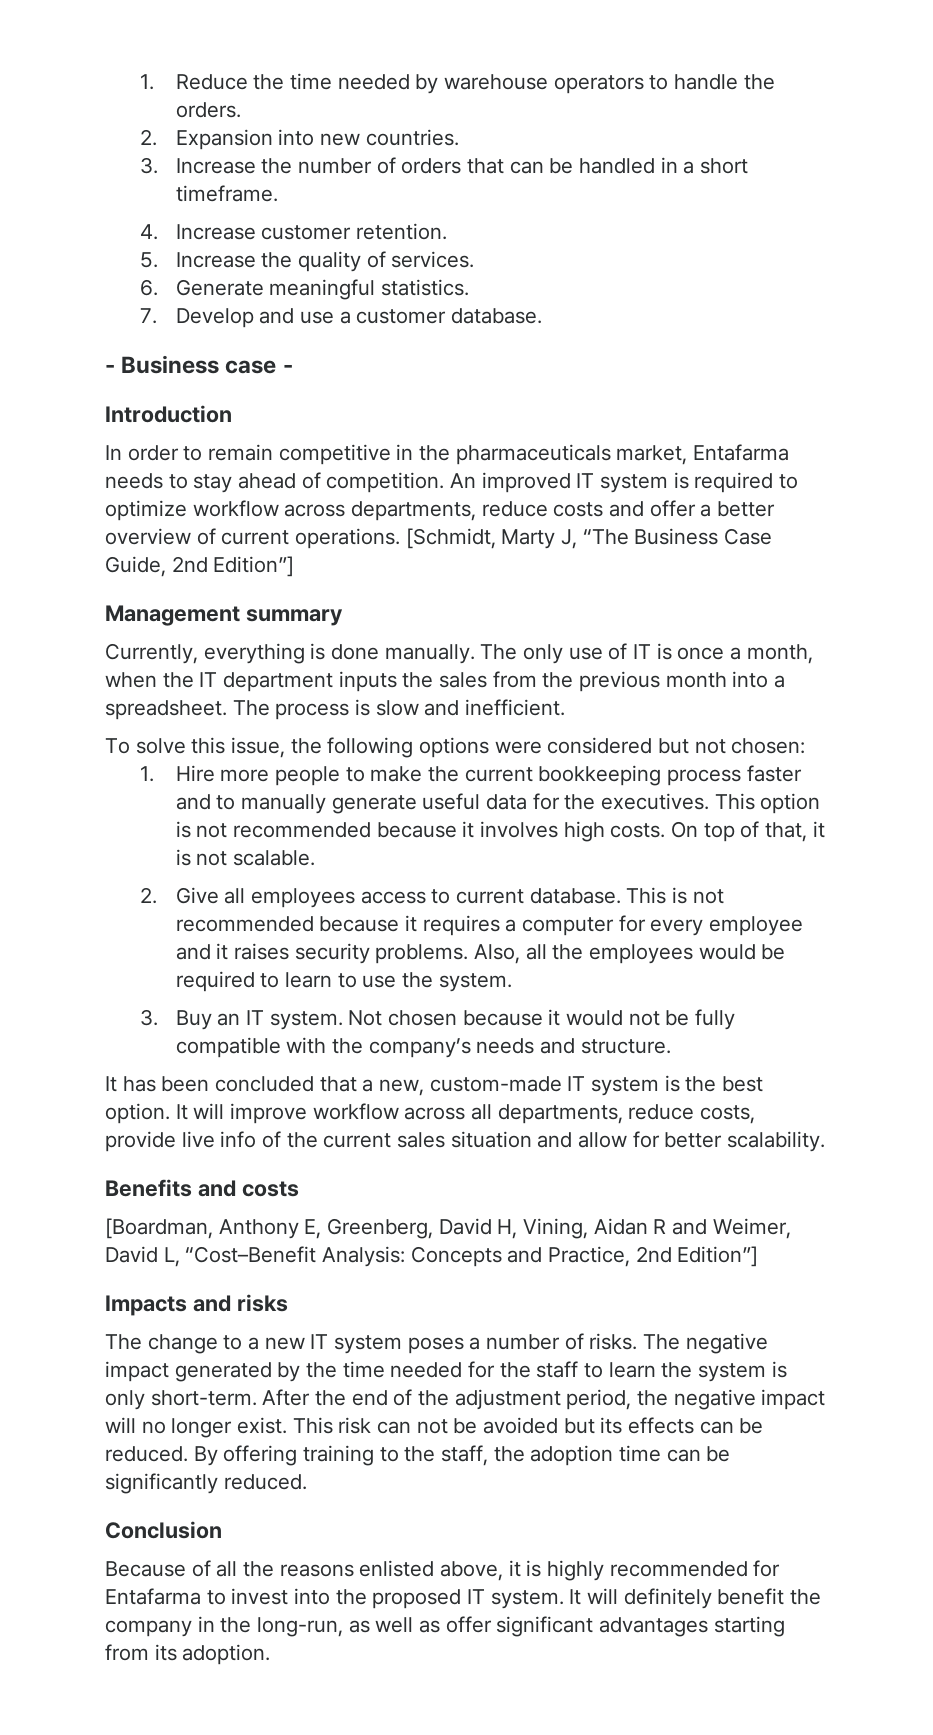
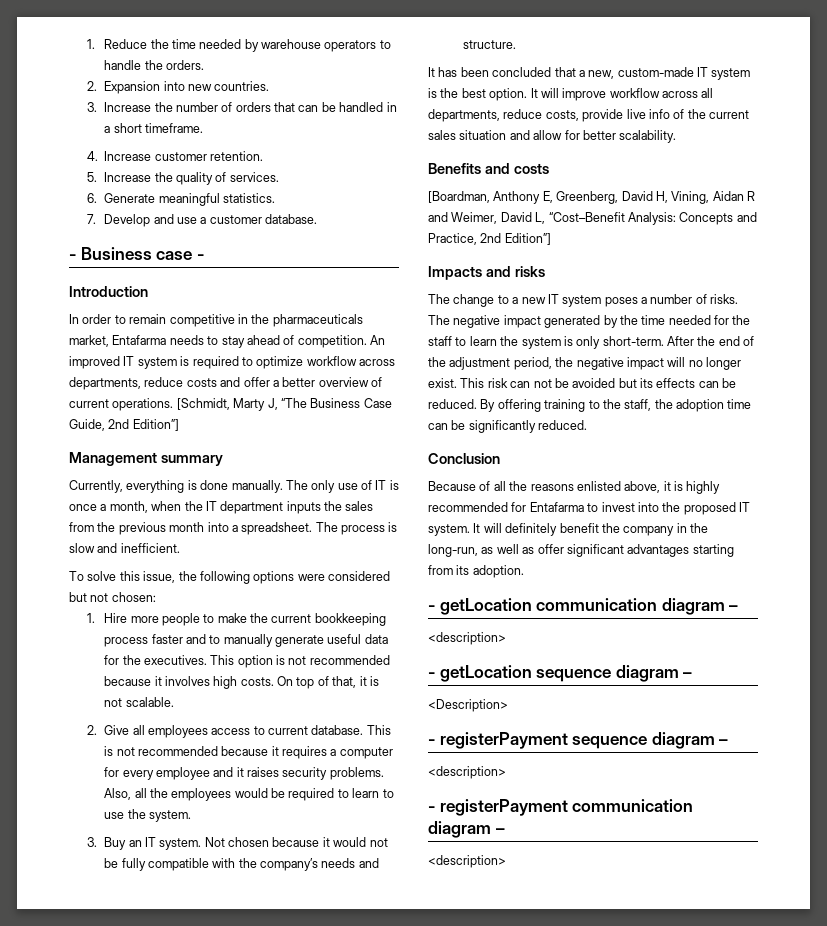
+ - getLocation communication diagram –
+ <description>
+ - getLocation sequence diagram –
+ <Description>
+ - registerPayment sequence diagram –
+ <description>
+ - registerPayment communication diagram –
+ <description>

